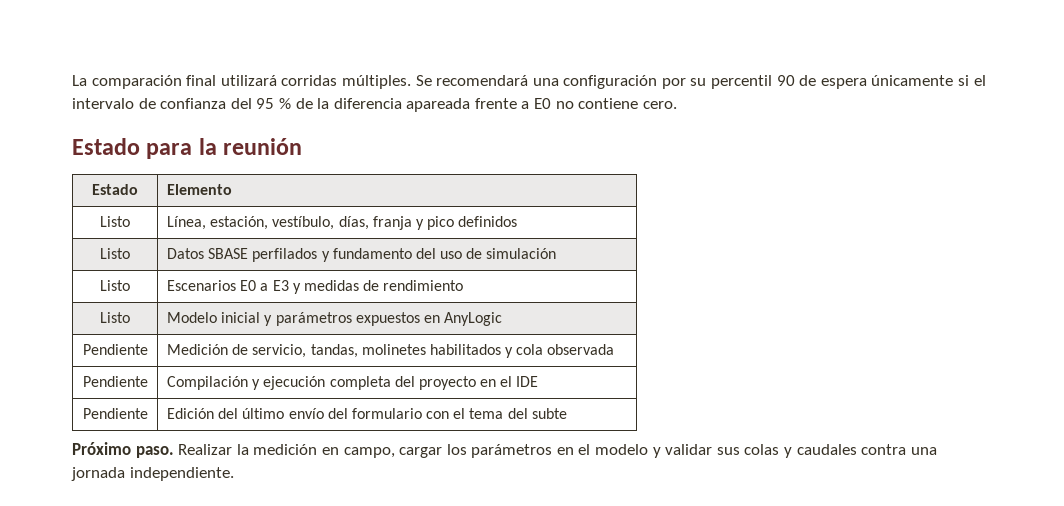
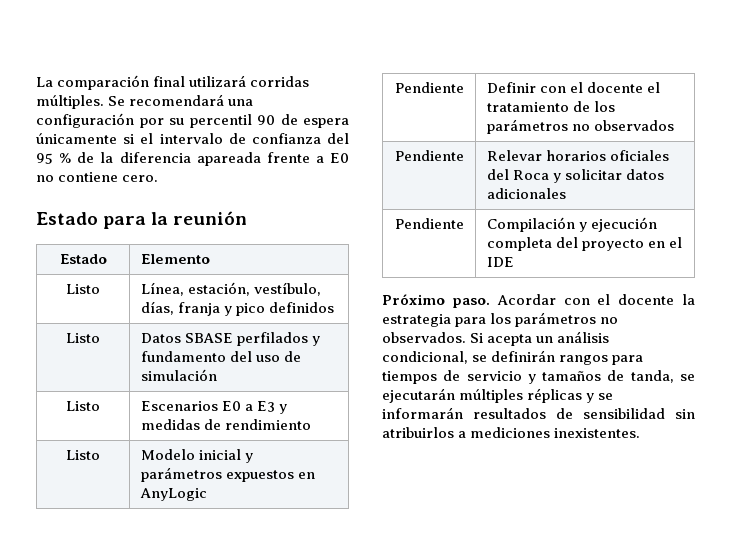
- Pendiente | Medición de servicio, tandas, molinetes habilitados y cola observada
+ Pendiente | Definir con el docente el tratamiento de los parámetros no observados
+ Pendiente | Relevar horarios oficiales del Roca y solicitar datos adicionales
- Pendiente | Edición del último envío del formulario con el tema del subte
- Próximo paso. Realizar la medición en campo, cargar los parámetros en el modelo y validar sus colas y caudales contra una jornada independiente.
+ Próximo paso. Acordar con el docente la estrategia para los parámetros no observados. Si acepta un análisis condicional, se definirán rangos para tiempos de servicio y tamaños de tanda, se ejecutarán múltiples réplicas y se informarán resultados de sensibilidad sin atribuirlos a mediciones inexistentes.

